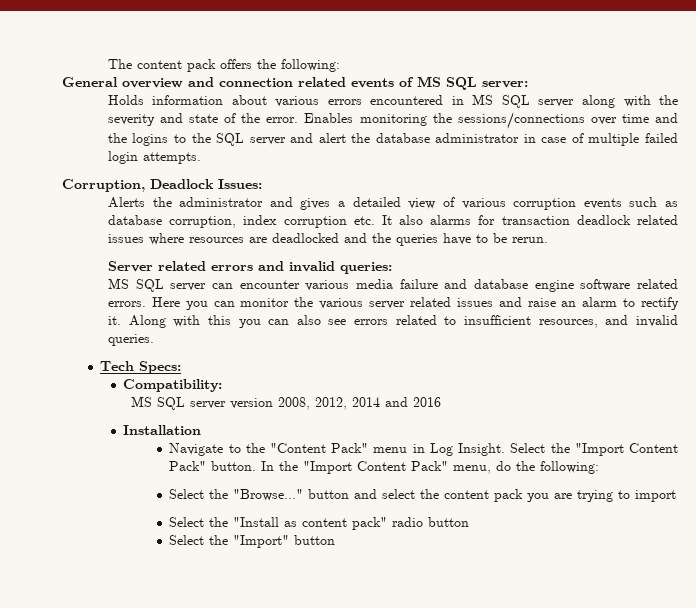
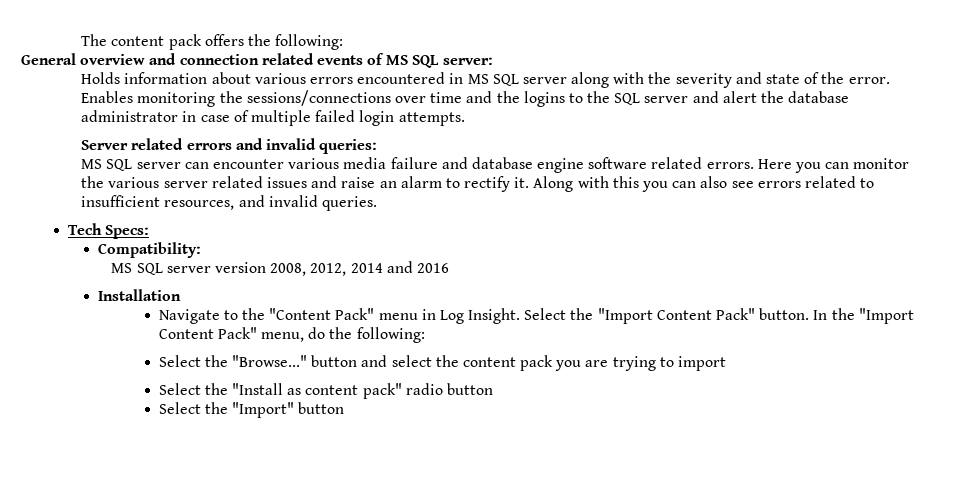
- Corruption, Deadlock Issues:
- Alerts the administrator and gives a detailed view of various corruption events such as database corruption, index corruption etc. It also alarms for transaction deadlock related issues where resources are deadlocked and the queries have to be rerun.

